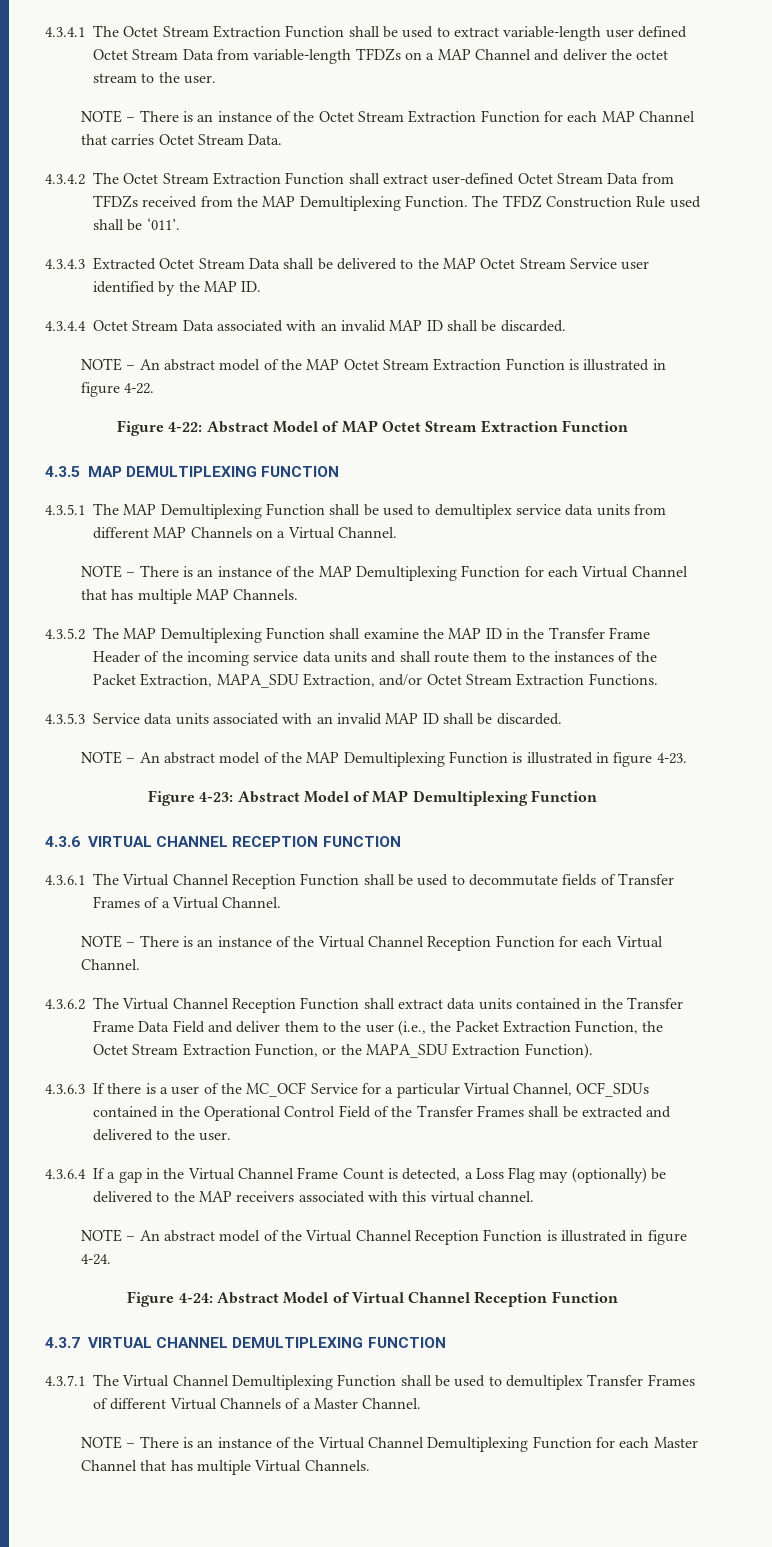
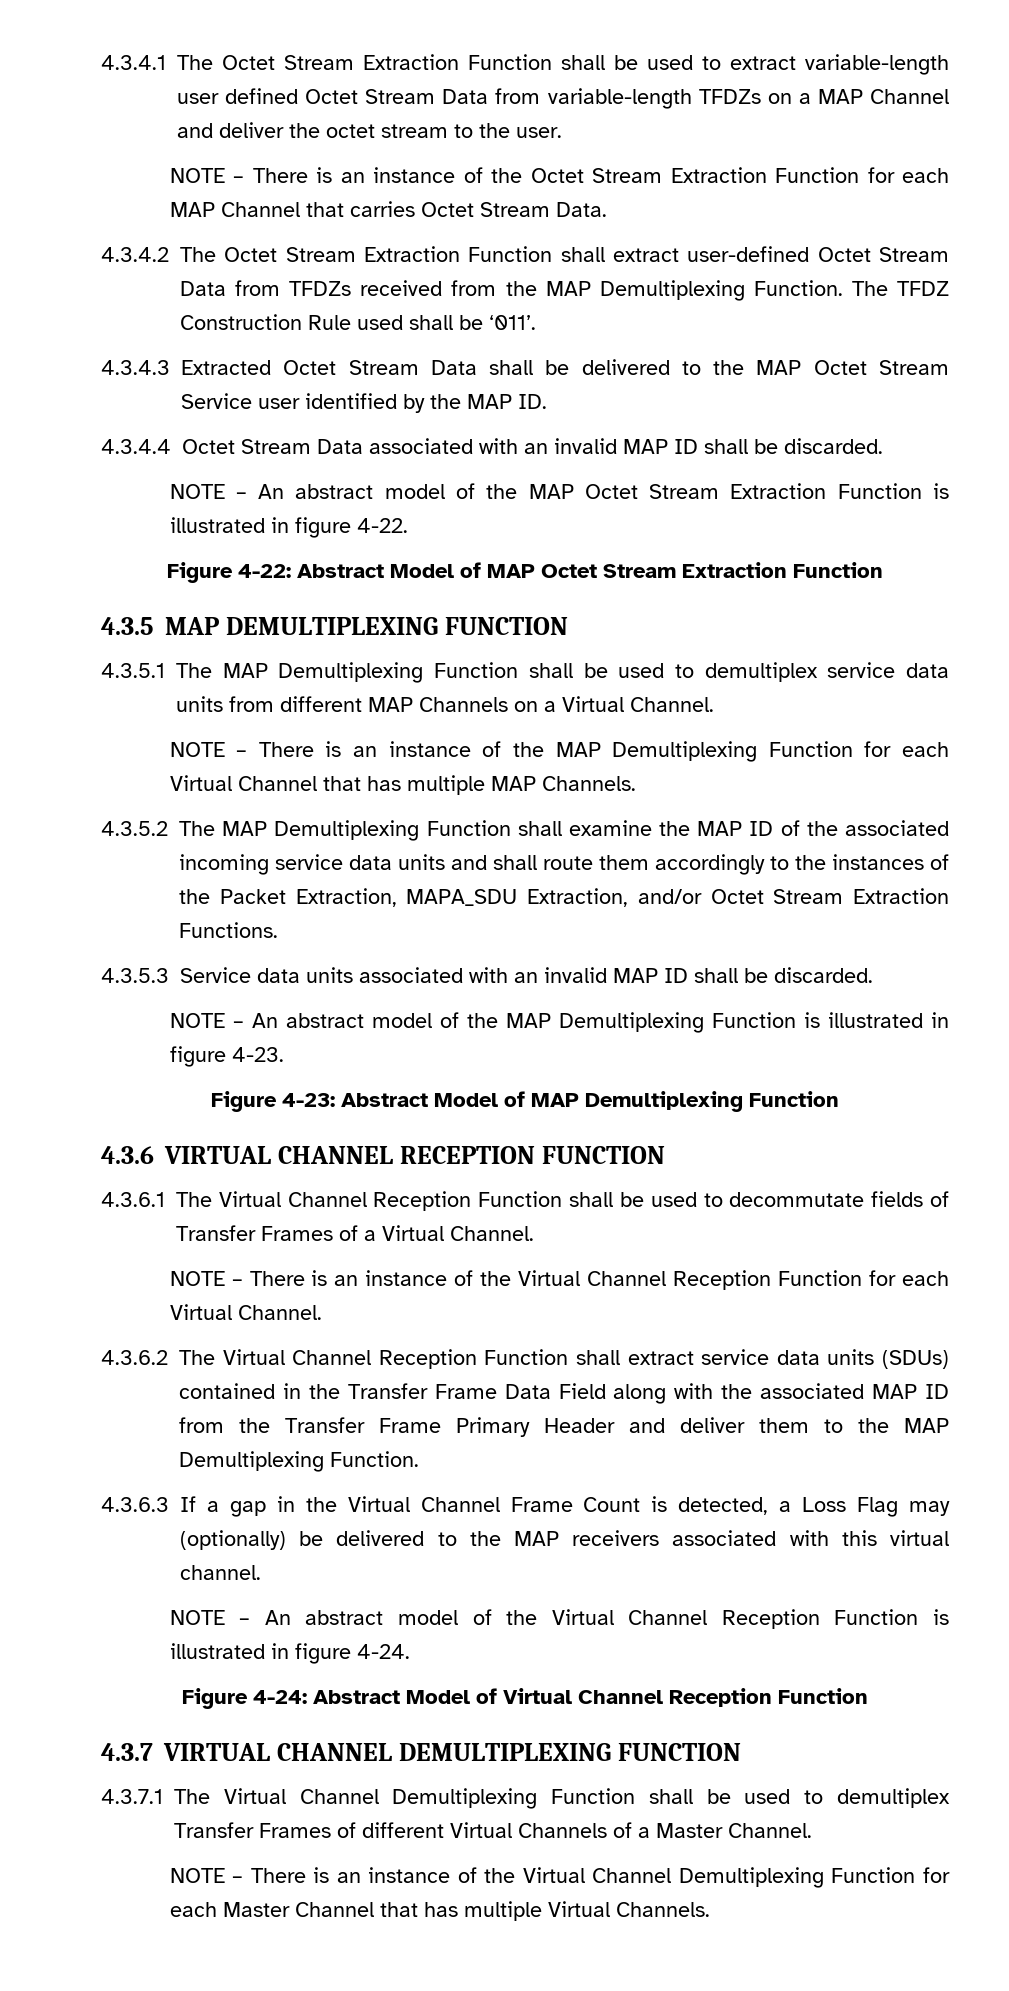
- 4.3.5.2 The MAP Demultiplexing Function shall examine the MAP ID in the Transfer Frame Header of the incoming service data units and shall route them to the instances of the Packet Extraction, MAPA_SDU Extraction, and/or Octet Stream Extraction Functions.
+ 4.3.5.2 The MAP Demultiplexing Function shall examine the MAP ID of the associated incoming service data units and shall route them accordingly to the instances of the Packet Extraction, MAPA_SDU Extraction, and/or Octet Stream Extraction Functions.
- 4.3.6.2 The Virtual Channel Reception Function shall extract data units contained in the Transfer Frame Data Field and deliver them to the user (i.e., the Packet Extraction Function, the Octet Stream Extraction Function, or the MAPA_SDU Extraction Function).
- 4.3.6.3 If there is a user of the MC_OCF Service for a particular Virtual Channel, OCF_SDUs contained in the Operational Control Field of the Transfer Frames shall be extracted and delivered to the user.
- 4.3.6.4 If a gap in the Virtual Channel Frame Count is detected, a Loss Flag may (optionally) be delivered to the MAP receivers associated with this virtual channel.
+ 4.3.6.2 The Virtual Channel Reception Function shall extract service data units (SDUs) contained in the Transfer Frame Data Field along with the associated MAP ID from the Transfer Frame Primary Header and deliver them to the MAP Demultiplexing Function.
+ 4.3.6.3 If a gap in the Virtual Channel Frame Count is detected, a Loss Flag may (optionally) be delivered to the MAP receivers associated with this virtual channel.

